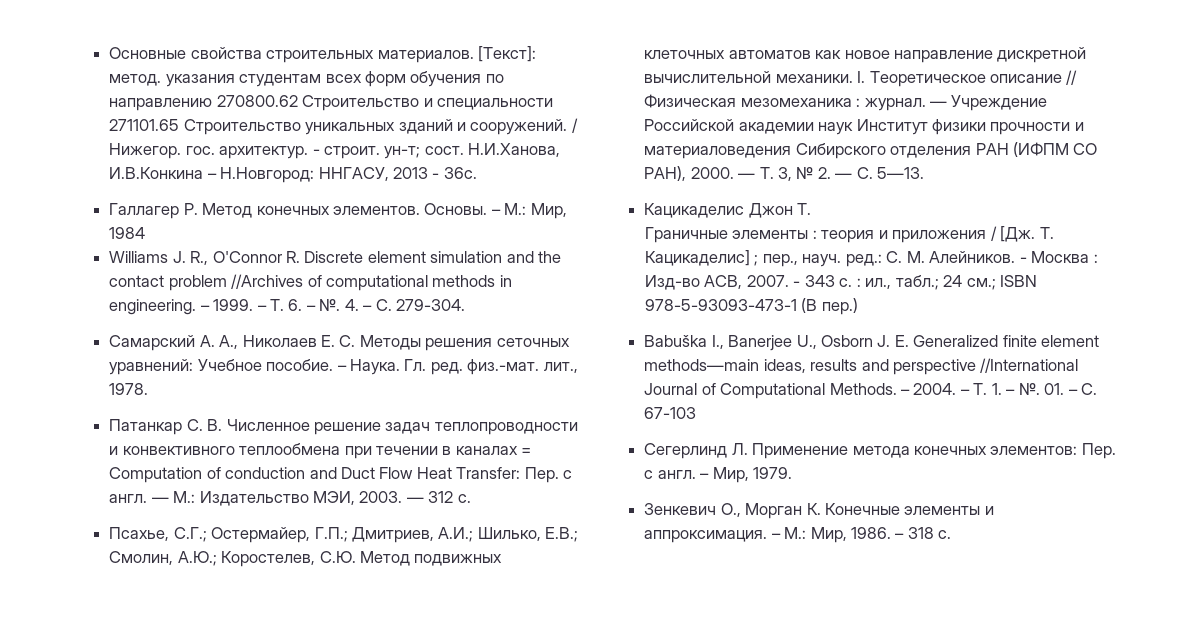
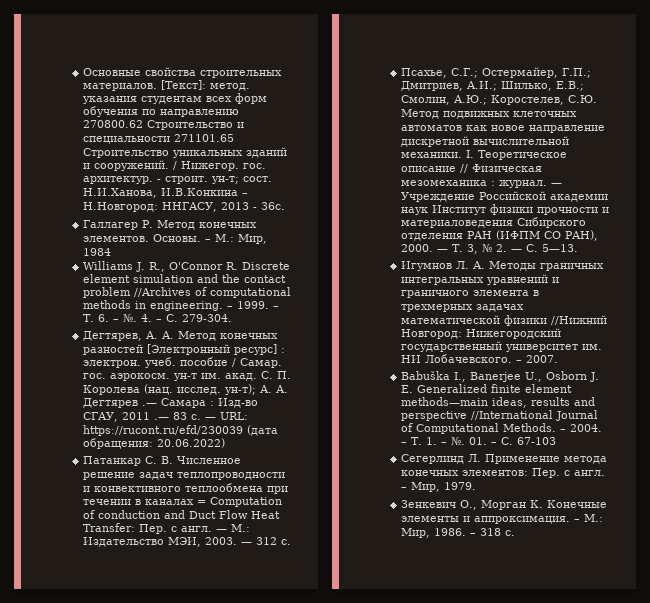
- Самарский А. А., Николаев Е. С. Методы решения сеточных уравнений: Учебное пособие. – Наука. Гл. ред. физ.-мат. лит., 1978.
+ Дегтярев, А. А. Метод конечных разностей [Электронный ресурс] : электрон. учеб. пособие / Самар. гос. аэрокосм. ун-т им. акад. С. П. Королева (нац. исслед. ун-т); А. А. Дегтярев .— Самара : Изд-во СГАУ, 2011 .— 83 с. — URL: https://rucont.ru/efd/230039 (дата обращения: 20.06.2022)
- Кацикаделис Джон Т.
- Граничные элементы : теория и приложения / [Дж. Т. Кацикаделис] ; пер., науч. ред.: С. М. Алейников. - Москва : Изд-во АСВ, 2007. - 343 с. : ил., табл.; 24 см.; ISBN 978-5-93093-473-1 (В пер.)
+ Игумнов Л. А. Методы граничных интегральных уравнений и граничного элемента в трехмерных задачах математической физики //Нижний Новгород: Нижегородский государственный университет им. НИ Лобачевского. – 2007.

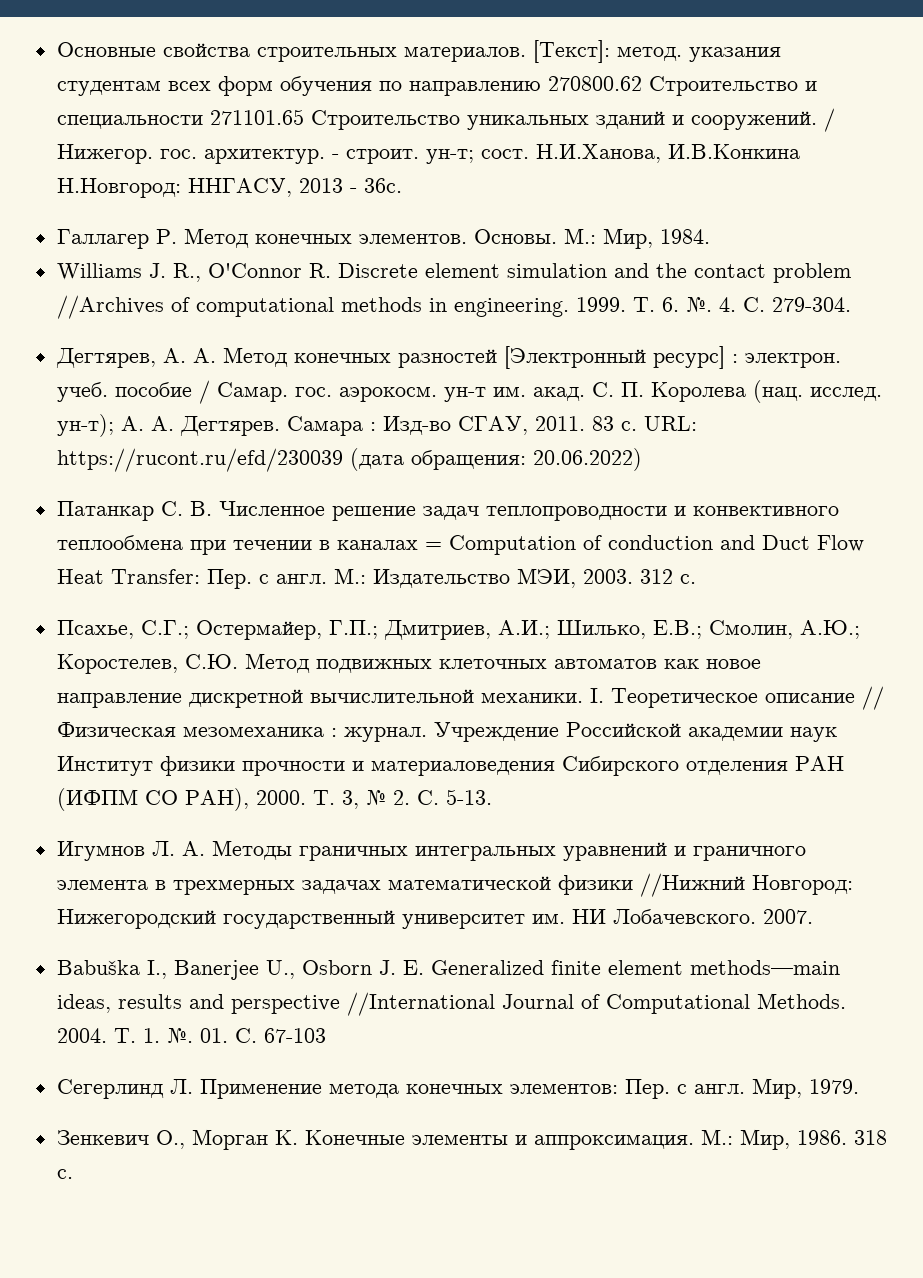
- Н.И.Ханова, И.В.Конкина – Н.Новгород: ННГАСУ, 2013 - 36с.
+ Н.И.Ханова, И.В.Конкина Н.Новгород: ННГАСУ, 2013 - 36с.
- – М.: Мир, 1984
+ М.: Мир, 1984.
- – 1999. – Т. 6. – №.
+ 1999. Т. 6. №.
- 4. – С. 279-304.
+ 4. С. 279-304.
- С. П. Королева (нац. исслед. ун-т); А. А. Дегтярев .— Самара : Изд-во СГАУ, 2011 .— 83 с.
+ С. П. Королева (нац. исслед. ун-т); А. А. Дегтярев. Самара : Изд-во СГАУ, 2011. 83 с.
- — URL: https://rucont.ru/efd/230039 (дата обращения: 20.06.2022)
+ URL: https://rucont.ru/efd/230039 (дата обращения: 20.06.2022)
- — М.: Издательство МЭИ, 2003.
+ М.: Издательство МЭИ, 2003.
- — 312 с.
+ 312 с.
- — Учреждение Российской академии наук Институт физики прочности и материаловедения Сибирского отделения РАН (ИФПМ СО РАН), 2000.
+ Учреждение Российской академии наук Институт физики прочности и материаловедения Сибирского отделения РАН (ИФПМ СО РАН), 2000.
- — Т. 3, № 2. — С. 5—13.
+ Т. 3, № 2. С. 5-13.
- – 2007.
+ 2007.
- – 2004. – Т. 1. – №.
+ 2004. Т. 1. №.
- 01. – С. 67-103
+ 01. С. 67-103
- – Мир, 1979.
+ Мир, 1979.
- – М.: Мир, 1986.
+ М.: Мир, 1986.
- – 318 с.
+ 318 с.

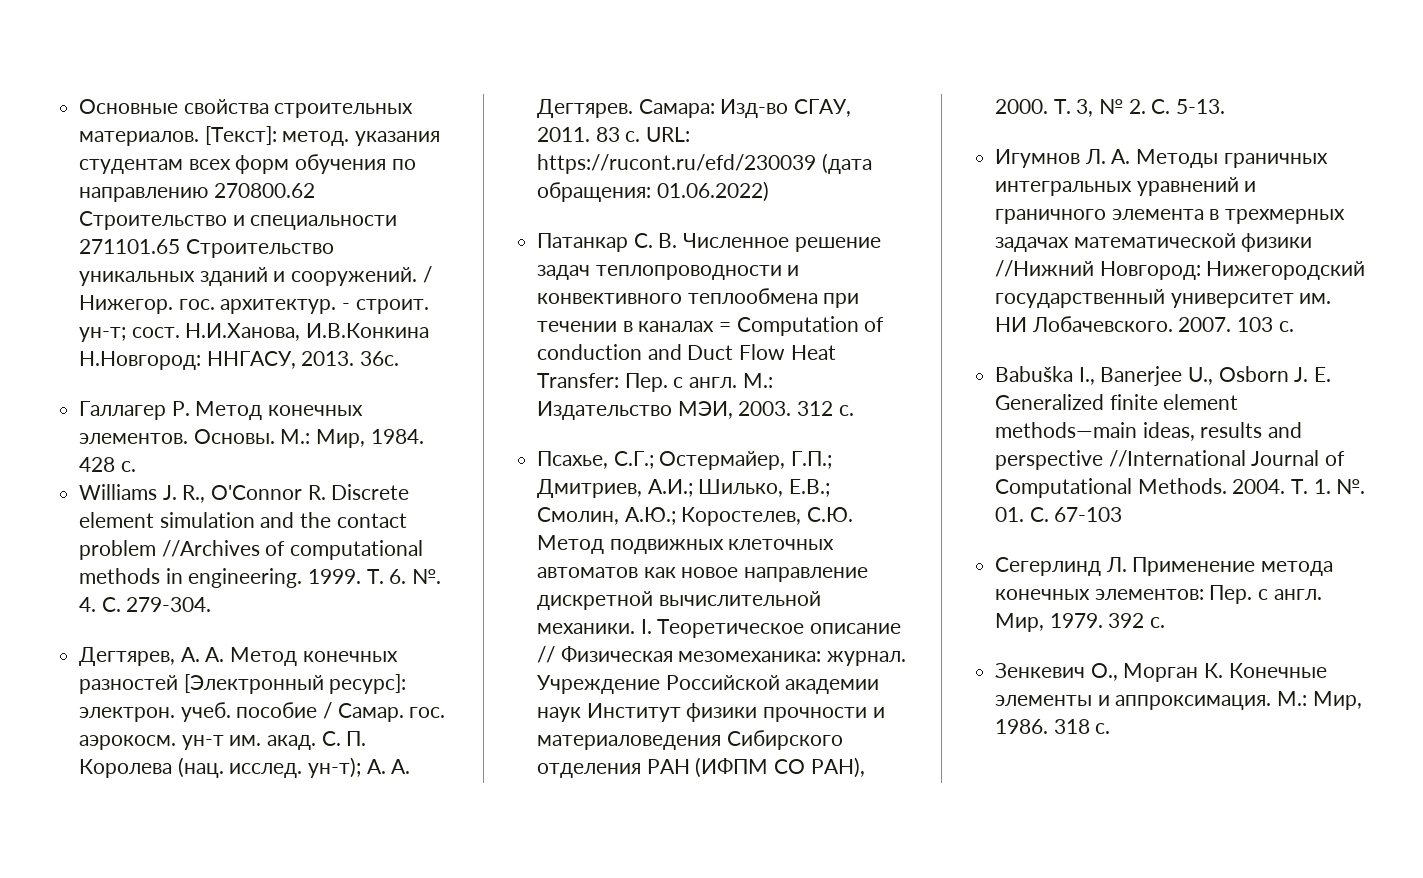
- Н.И.Ханова, И.В.Конкина Н.Новгород: ННГАСУ, 2013 - 36с.
+ Н.И.Ханова, И.В.Конкина Н.Новгород: ННГАСУ, 2013. 36с.
+ 428 с.
- Дегтярев, А. А. Метод конечных разностей [Электронный ресурс] : электрон. учеб. пособие / Самар. гос. аэрокосм. ун-т им. акад.
+ Дегтярев, А. А. Метод конечных разностей [Электронный ресурс]: электрон. учеб. пособие / Самар. гос. аэрокосм. ун-т им. акад.
- Самара : Изд-во СГАУ, 2011.
+ Самара: Изд-во СГАУ, 2011.
- URL: https://rucont.ru/efd/230039 (дата обращения: 20.06.2022)
+ URL: https://rucont.ru/efd/230039 (дата обращения: 01.06.2022)
- I. Теоретическое описание // Физическая мезомеханика : журнал.
+ I. Теоретическое описание // Физическая мезомеханика: журнал.
+ 103 с.
+ 392 с.

